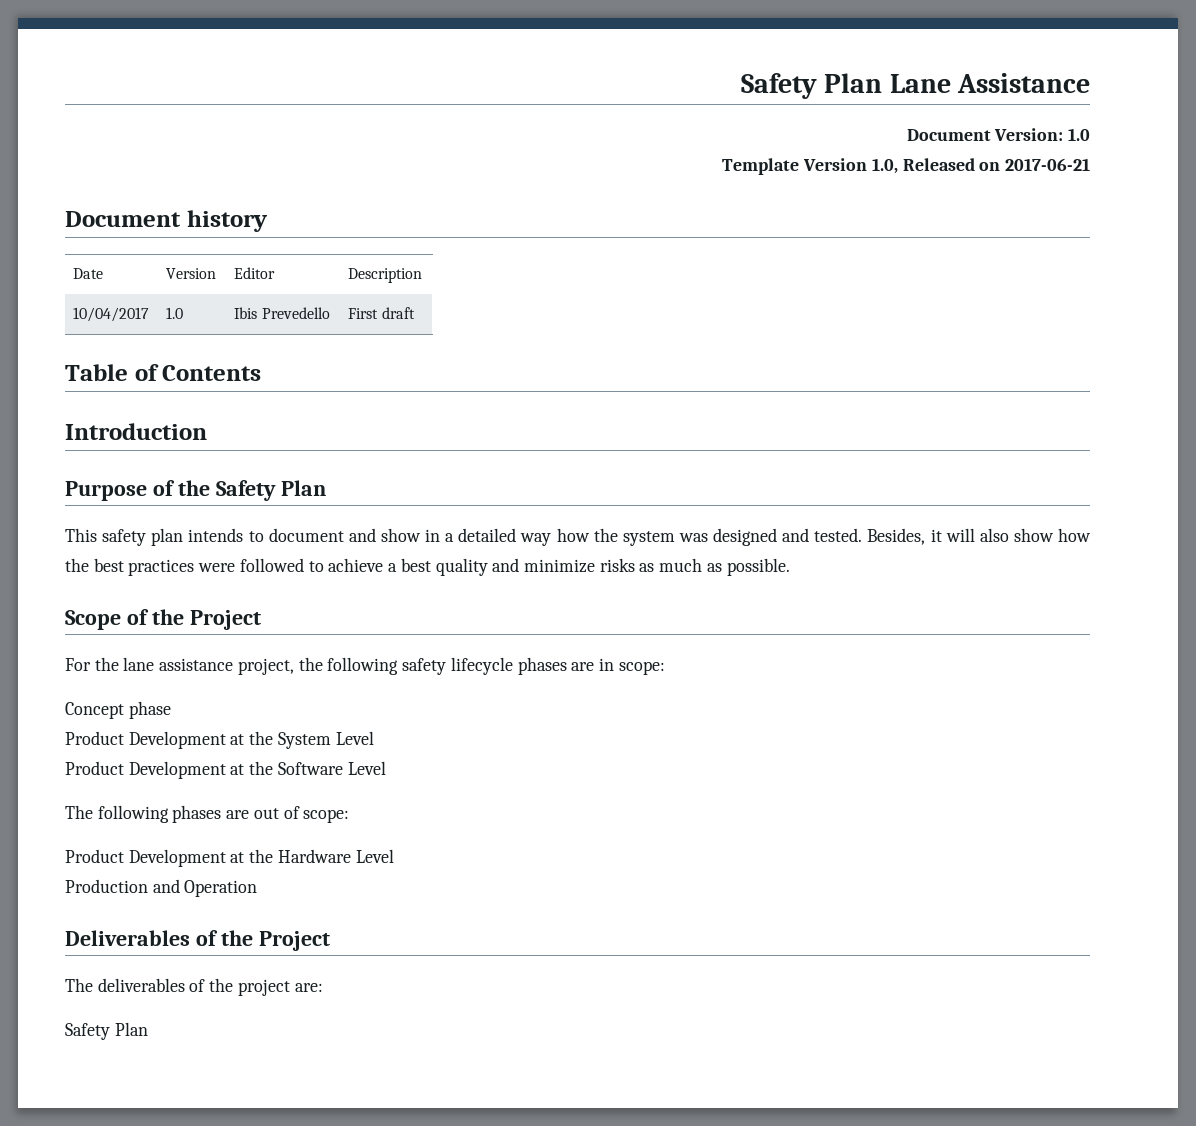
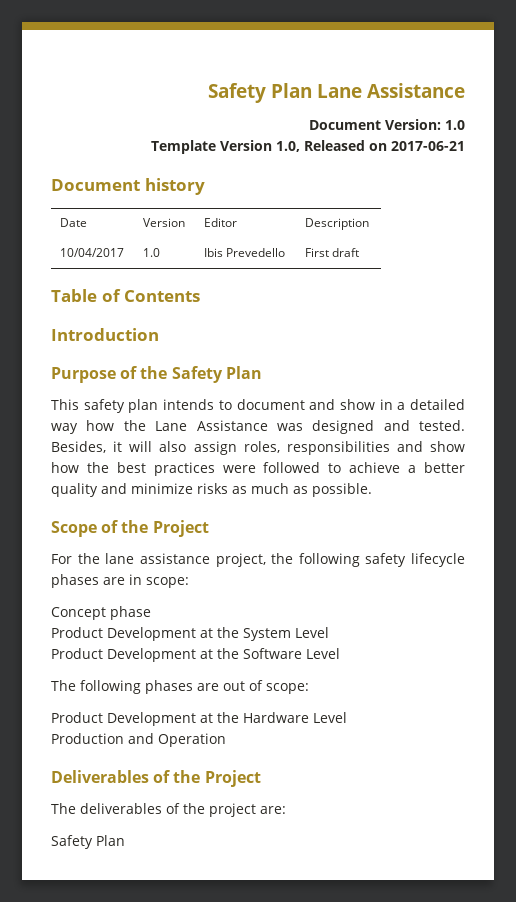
- This safety plan intends to document and show in a detailed way how the system was designed and tested.
+ This safety plan intends to document and show in a detailed way how the Lane Assistance was designed and tested.
- Besides, it will also show how the best practices were followed to achieve a best quality and minimize risks as much as possible.
+ Besides, it will also assign roles, responsibilities and show how the best practices were followed to achieve a better quality and minimize risks as much as possible.

